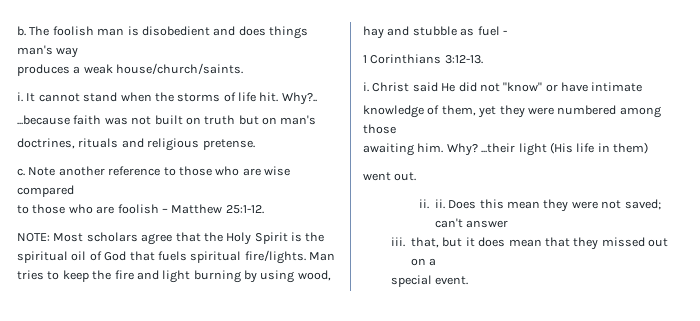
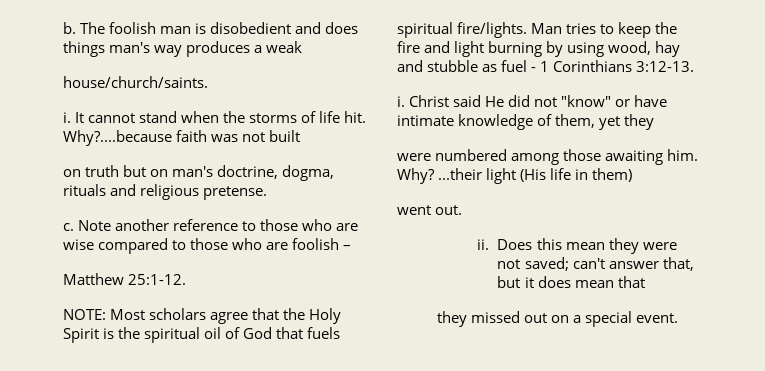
- The foolish man is disobedient and does things man's way
- produces a weak house/church/saints.
+ The foolish man is disobedient and does things man's way produces a weak
+ house/church/saints.
- Why?..
- ...because faith was not built on truth but on man's
- doctrines, rituals and religious pretense.
+ Why?....because faith was not built
+ on truth but on man's doctrine, dogma, rituals and religious pretense.
- Note another reference to those who are wise compared
- to those who are foolish – Matthew 25:1-12.
+ Note another reference to those who are wise compared to those who are foolish –
+ Matthew 25:1-12.
- Man tries to keep the fire and light burning by using wood, hay and stubble as fuel -
- 1 Corinthians 3:12-13.
+ Man tries to keep the fire and light burning by using wood, hay and stubble as fuel - 1 Corinthians 3:12-13.
- Christ said He did not "know" or have intimate
- knowledge of them, yet they were numbered among those
- awaiting him.
+ Christ said He did not "know" or have intimate knowledge of them, yet they
+ were numbered among those awaiting him.
- ii. ii.
+ ii.
- Does this mean they were not saved; can't answer
- iii. that, but it does mean that they missed out on a
- special event.
+ Does this mean they were not saved; can't answer that, but it does mean that
+ they missed out on a special event.

